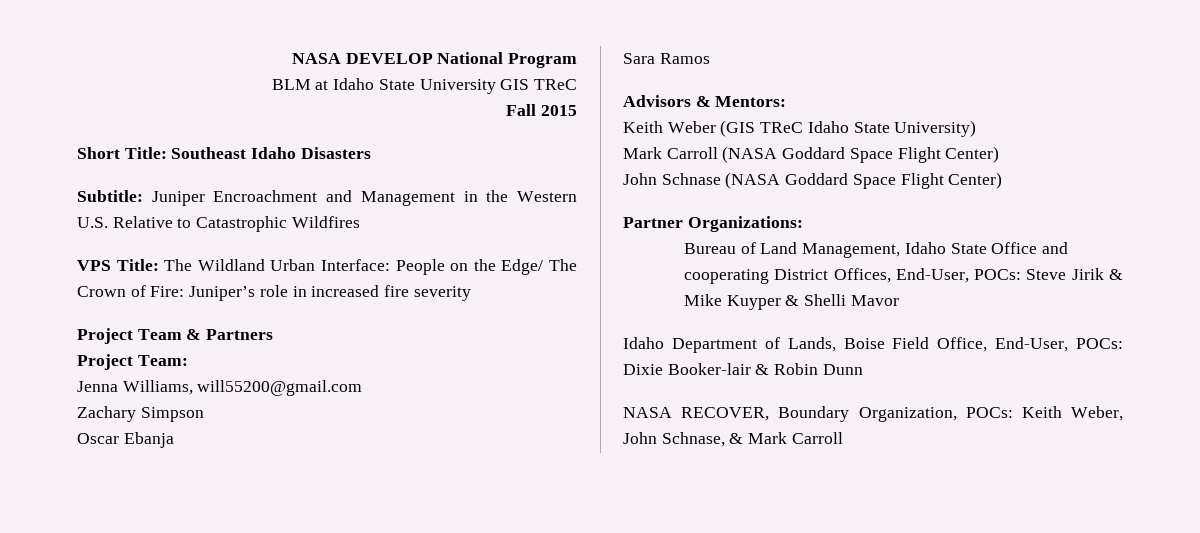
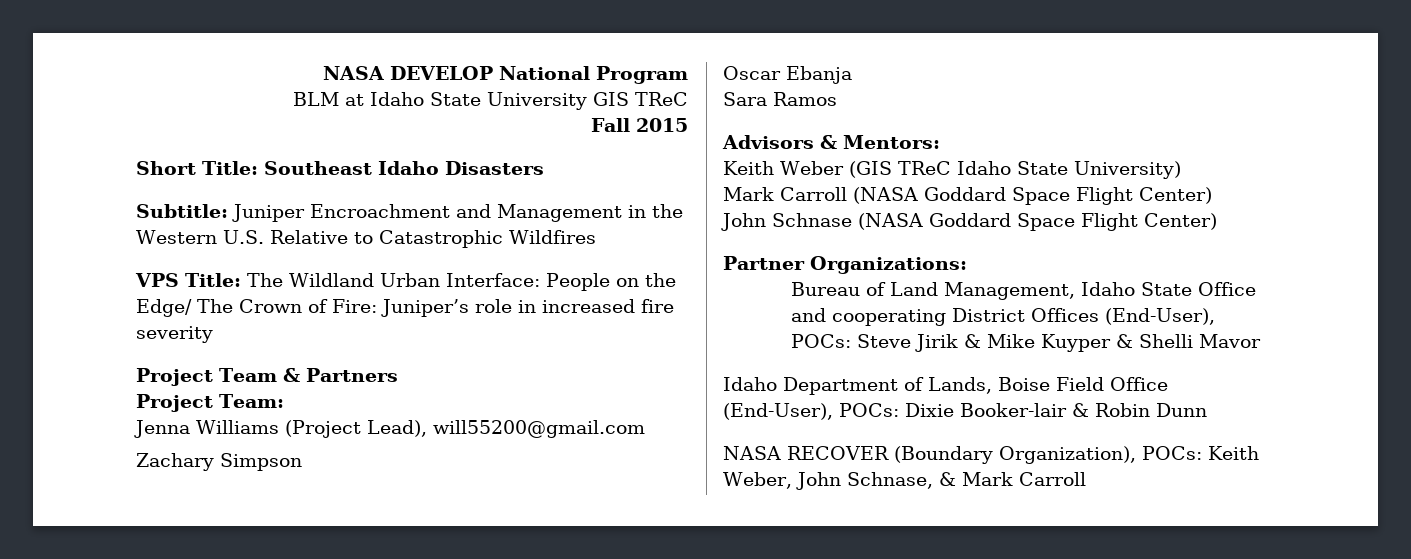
- Jenna Williams, will55200@gmail.com
+ Jenna Williams (Project Lead), will55200@gmail.com
- Bureau of Land Management, Idaho State Office and cooperating District Offices, End-User, POCs: Steve Jirik & Mike Kuyper & Shelli Mavor
+ Bureau of Land Management, Idaho State Office and cooperating District Offices (End-User), POCs: Steve Jirik & Mike Kuyper & Shelli Mavor
- Idaho Department of Lands, Boise Field Office, End-User, POCs: Dixie Booker-lair & Robin Dunn
+ Idaho Department of Lands, Boise Field Office (End-User), POCs: Dixie Booker-lair & Robin Dunn
- NASA RECOVER, Boundary Organization, POCs: Keith Weber, John Schnase, & Mark Carroll
+ NASA RECOVER (Boundary Organization), POCs: Keith Weber, John Schnase, & Mark Carroll

